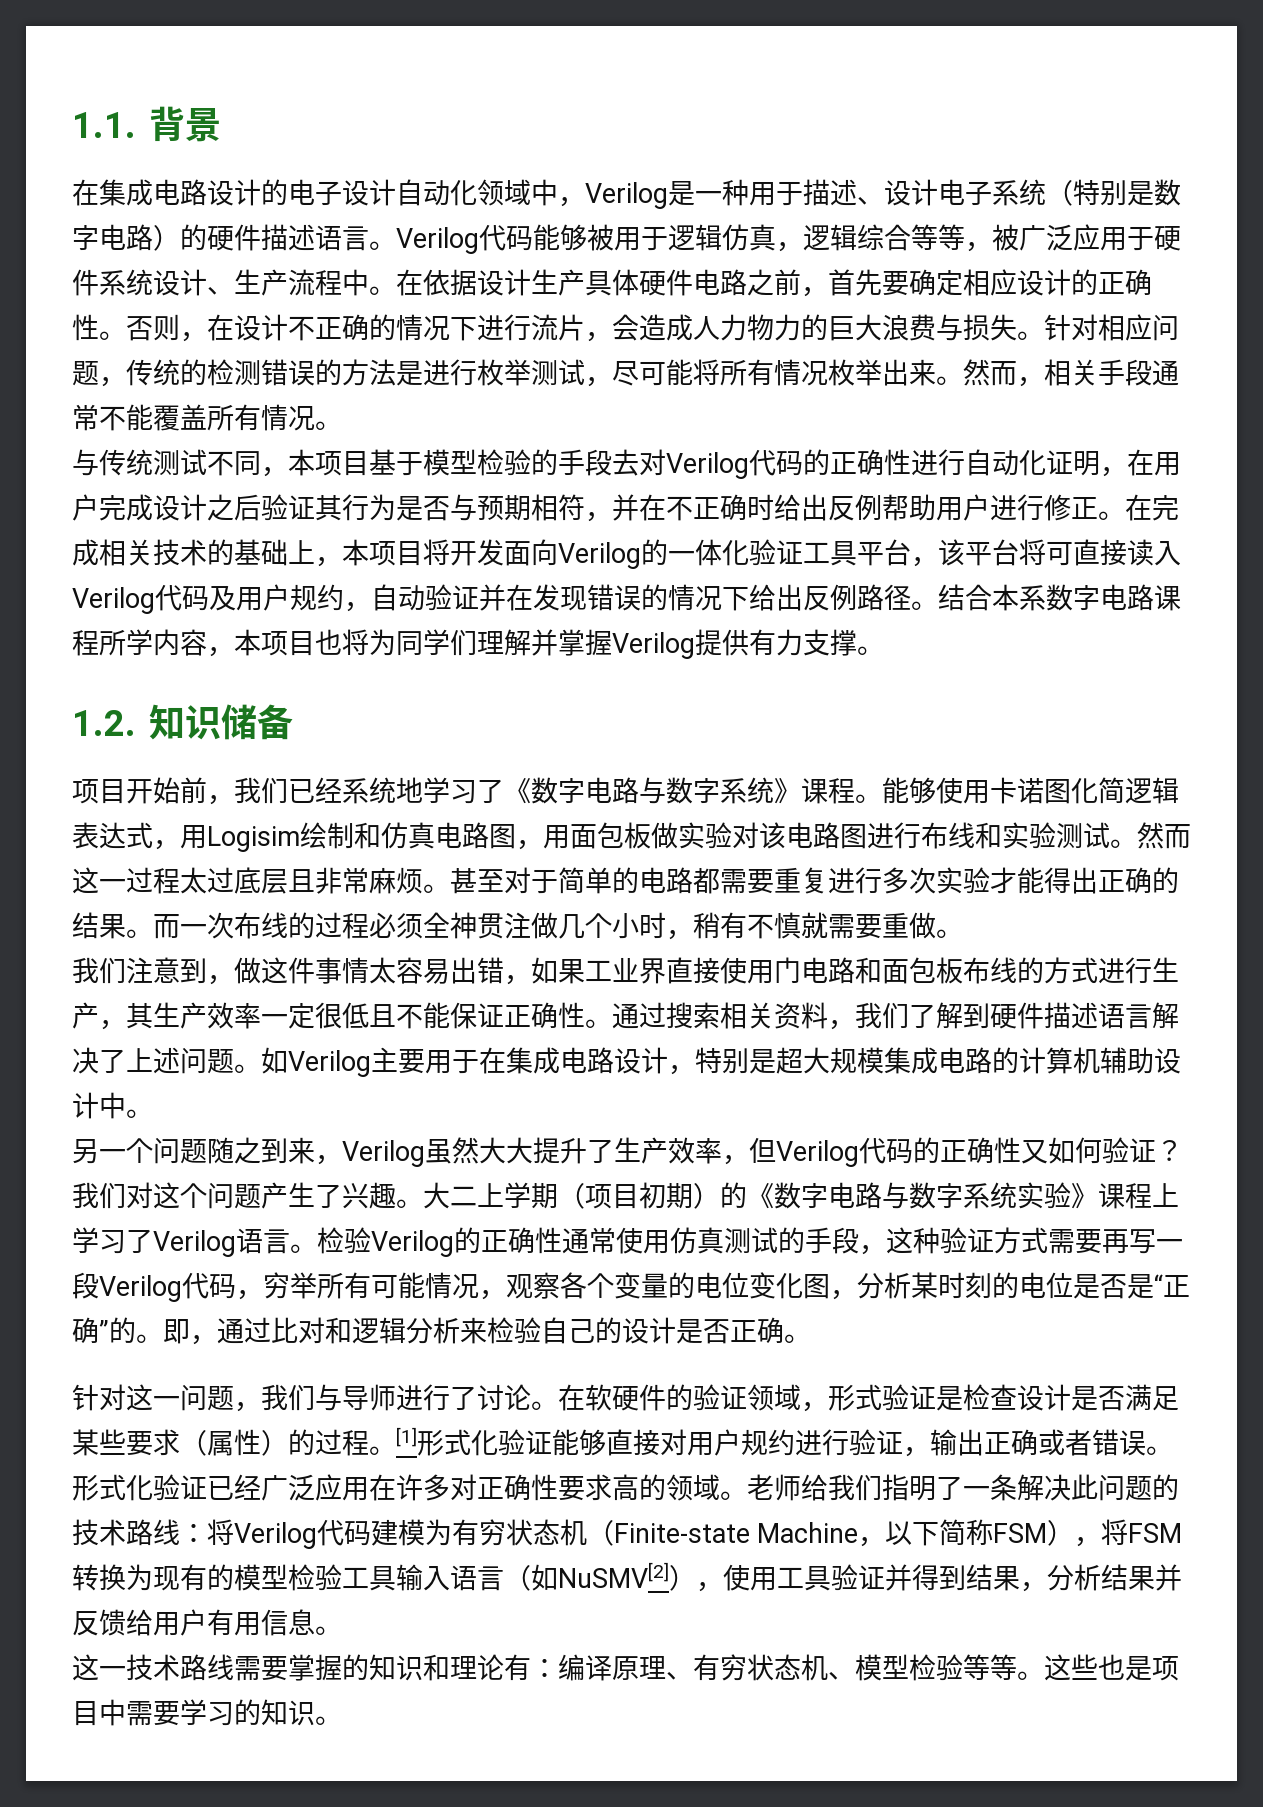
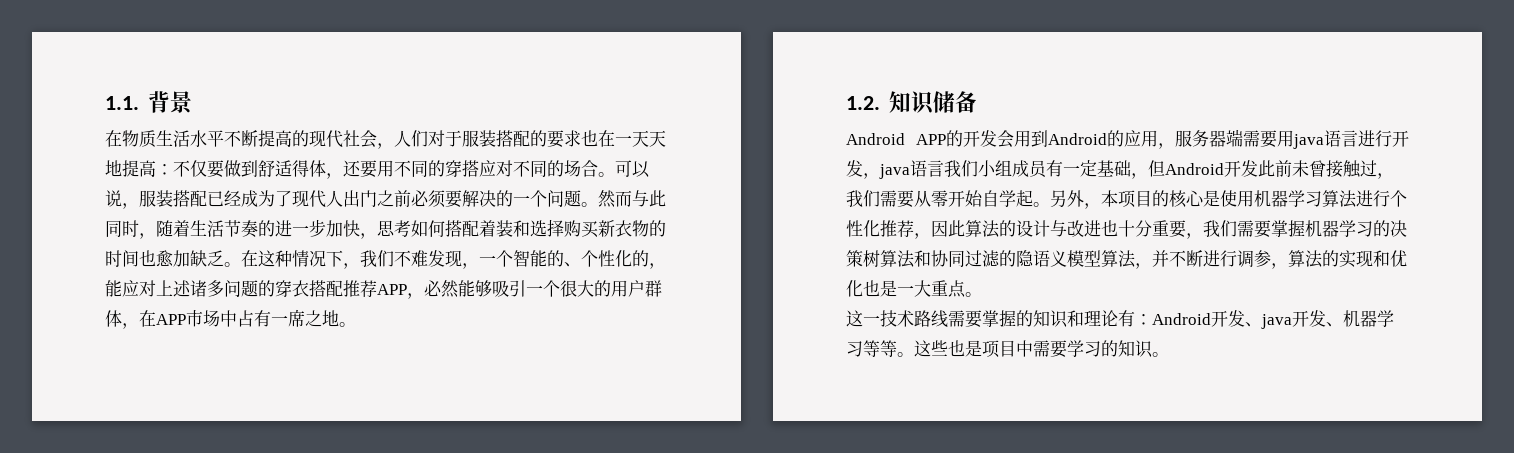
- 在集成电路设计的电子设计自动化领域中，Verilog是一种用于描述、设计电子系统（特别是数字电路）的硬件描述语言。Verilog代码能够被用于逻辑仿真，逻辑综合等等，被广泛应用于硬件系统设计、生产流程中。在依据设计生产具体硬件电路之前，首先要确定相应设计的正确性。否则，在设计不正确的情况下进行流片，会造成人力物力的巨大浪费与损失。针对相应问题，传统的检测错误的方法是进行枚举测试，尽可能将所有情况枚举出来。然而，相关手段通常不能覆盖所有情况。
- 与传统测试不同，本项目基于模型检验的手段去对Verilog代码的正确性进行自动化证明，在用户完成设计之后验证其行为是否与预期相符，并在不正确时给出反例帮助用户进行修正。在完成相关技术的基础上，本项目将开发面向Verilog的一体化验证工具平台，该平台将可直接读入Verilog代码及用户规约，自动验证并在发现错误的情况下给出反例路径。结合本系数字电路课程所学内容，本项目也将为同学们理解并掌握Verilog提供有力支撑。
+ 在物质生活水平不断提高的现代社会，人们对于服装搭配的要求也在一天天地提高：不仅要做到舒适得体，还要用不同的穿搭应对不同的场合。可以说，服装搭配已经成为了现代人出门之前必须要解决的一个问题。然而与此同时，随着生活节奏的进一步加快，思考如何搭配着装和选择购买新衣物的时间也愈加缺乏。在这种情况下，我们不难发现，一个智能的、个性化的，能应对上述诸多问题的穿衣搭配推荐APP，必然能够吸引一个很大的用户群体，在APP市场中占有一席之地。
  1.2.知识储备
- 项目开始前，我们已经系统地学习了《数字电路与数字系统》课程。能够使用卡诺图化简逻辑表达式，用Logisim绘制和仿真电路图，用面包板做实验对该电路图进行布线和实验测试。然而这一过程太过底层且非常麻烦。甚至对于简单的电路都需要重复进行多次实验才能得出正确的结果。而一次布线的过程必须全神贯注做几个小时，稍有不慎就需要重做。
- 我们注意到，做这件事情太容易出错，如果工业界直接使用门电路和面包板布线的方式进行生产，其生产效率一定很低且不能保证正确性。通过搜索相关资料，我们了解到硬件描述语言解决了上述问题。如Verilog主要用于在集成电路设计，特别是超大规模集成电路的计算机辅助设计中。
- 另一个问题随之到来，Verilog虽然大大提升了生产效率，但Verilog代码的正确性又如何验证？我们对这个问题产生了兴趣。大二上学期（项目初期）的《数字电路与数字系统实验》课程上学习了Verilog语言。检验Verilog的正确性通常使用仿真测试的手段，这种验证方式需要再写一段Verilog代码，穷举所有可能情况，观察各个变量的电位变化图，分析某时刻的电位是否是“正确”的。即，通过比对和逻辑分析来检验自己的设计是否正确。
- 针对这一问题，我们与导师进行了讨论。在软硬件的验证领域，形式验证是检查设计是否满足某些要求（属性）的过程。[1]形式化验证能够直接对用户规约进行验证，输出正确或者错误。形式化验证已经广泛应用在许多对正确性要求高的领域。老师给我们指明了一条解决此问题的技术路线：将Verilog代码建模为有穷状态机（Finite-state Machine，以下简称FSM），将FSM转换为现有的模型检验工具输入语言（如NuSMV[2]），使用工具验证并得到结果，分析结果并反馈给用户有用信息。
+ Android APP的开发会用到Android的应用，服务器端需要用java语言进行开发，java语言我们小组成员有一定基础，但Android开发此前未曾接触过，我们需要从零开始自学起。另外，本项目的核心是使用机器学习算法进行个性化推荐，因此算法的设计与改进也十分重要，我们需要掌握机器学习的决策树算法和协同过滤的隐语义模型算法，并不断进行调参，算法的实现和优化也是一大重点。
- 这一技术路线需要掌握的知识和理论有：编译原理、有穷状态机、模型检验等等。
+ 这一技术路线需要掌握的知识和理论有：Android开发、java开发、机器学习等等。

